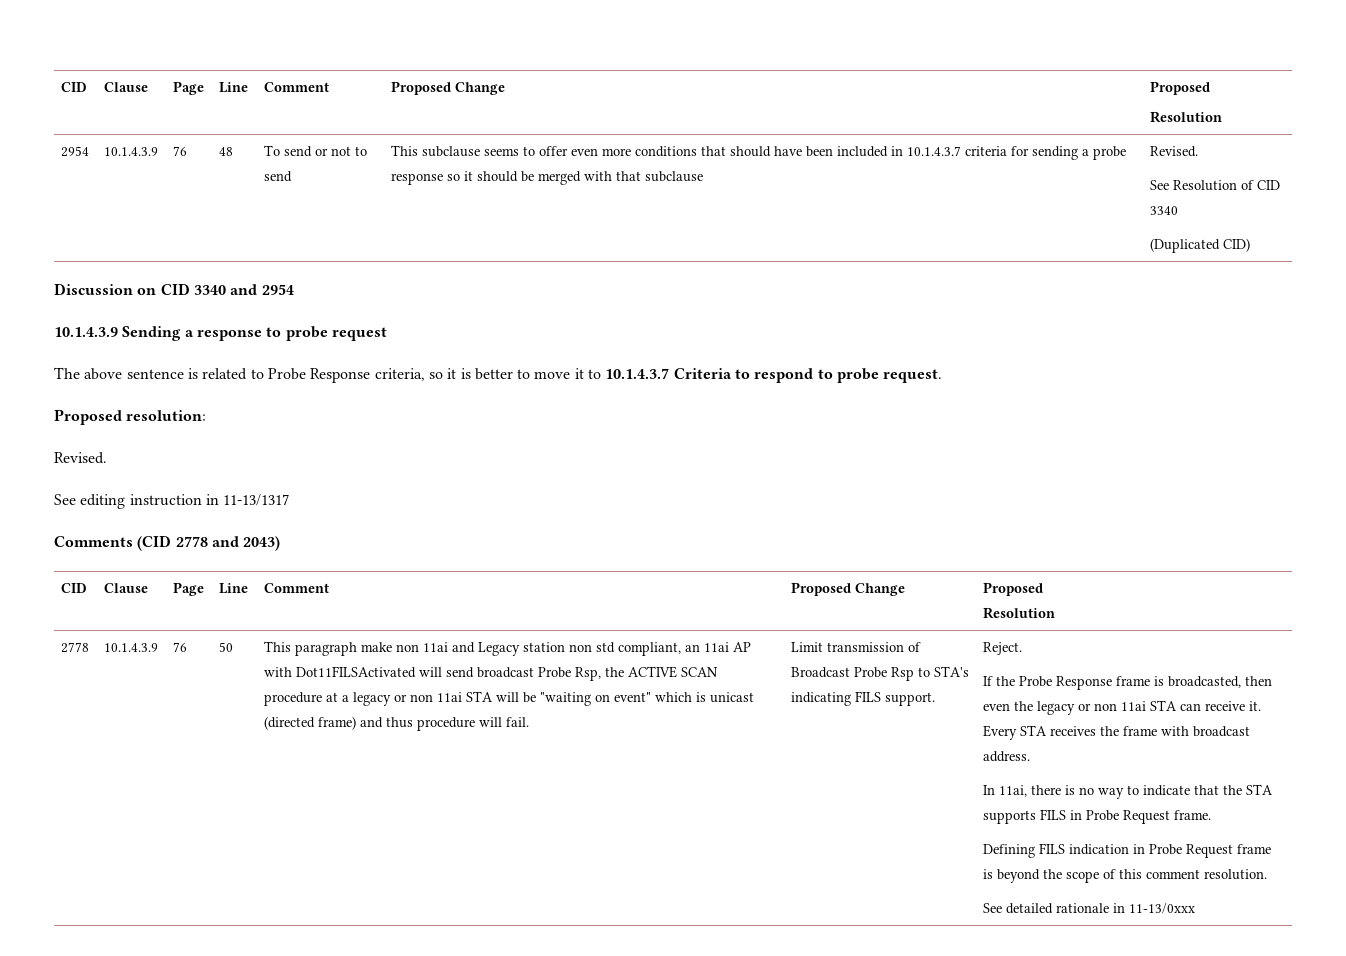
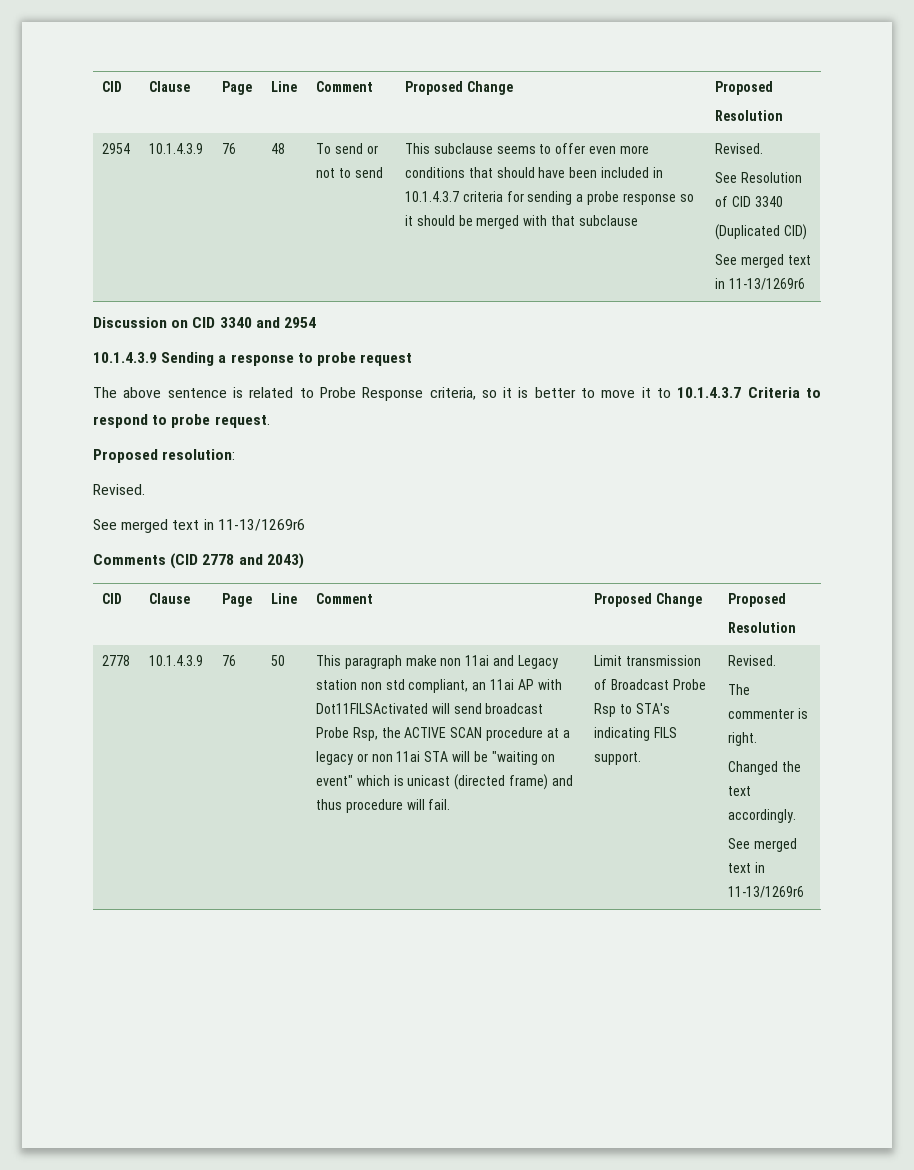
  (Duplicated CID)
+ See merged text in 11-13/1269r6
  Proposed resolution:
  Revised.
- See editing instruction in 11-13/1317
+ See merged text in 11-13/1269r6
- Limit transmission of Broadcast Probe Rsp to STA's indicating FILS support. | Reject.
- If the Probe Response frame is broadcasted, then even the legacy or non 11ai STA can receive it. Every STA receives the frame with broadcast address.
- In 11ai, there is no way to indicate that the STA supports FILS in Probe Request frame.
- Defining FILS indication in Probe Request frame is beyond the scope of this comment resolution.
- See detailed rationale in 11-13/0xxx
+ Limit transmission of Broadcast Probe Rsp to STA's indicating FILS support. | Revised.
+ The commenter is right.
+ Changed the text accordingly.
+ See merged text in 11-13/1269r6

